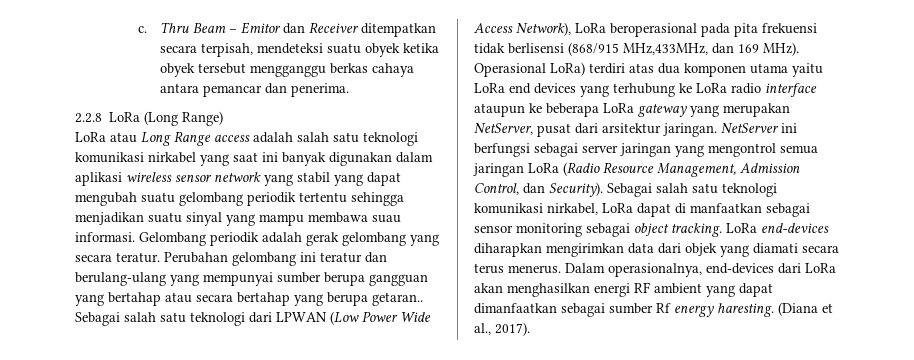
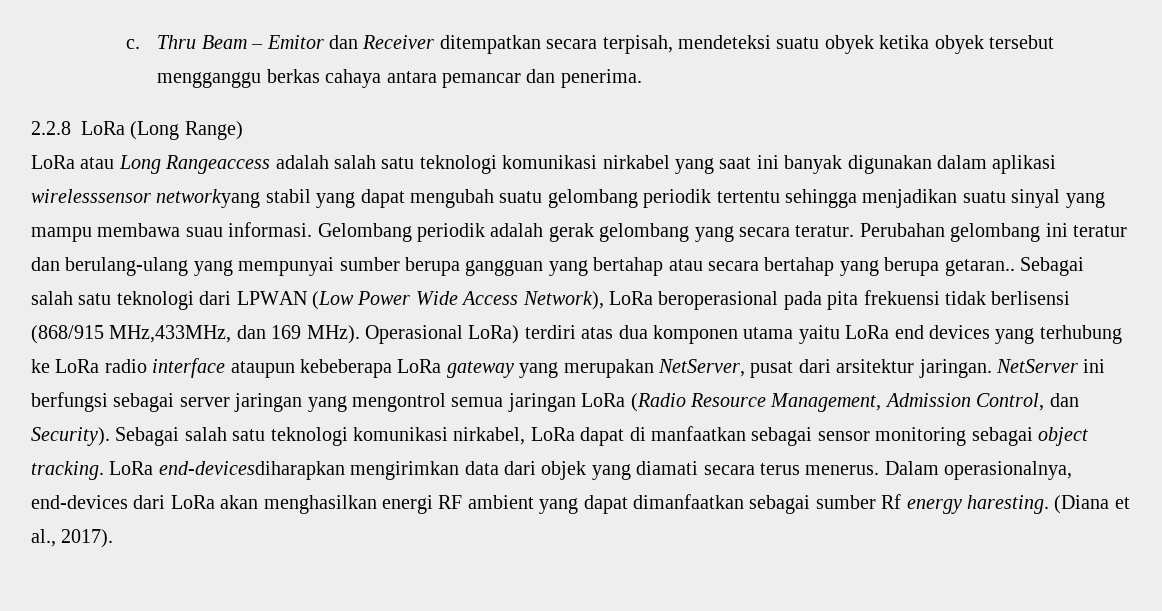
- LoRa atau Long Range access adalah salah satu teknologi komunikasi nirkabel yang saat ini banyak digunakan dalam aplikasi wireless sensor network yang stabil yang dapat mengubah suatu gelombang periodik tertentu sehingga menjadikan suatu sinyal yang mampu membawa suau informasi.
+ LoRa atau Long Rangeaccess adalah salah satu teknologi komunikasi nirkabel yang saat ini banyak digunakan dalam aplikasi wirelesssensor networkyang stabil yang dapat mengubah suatu gelombang periodik tertentu sehingga menjadikan suatu sinyal yang mampu membawa suau informasi.
- Operasional LoRa) terdiri atas dua komponen utama yaitu LoRa end devices yang terhubung ke LoRa radio interface ataupun ke beberapa LoRa gateway yang merupakan NetServer, pusat dari arsitektur jaringan.
+ Operasional LoRa) terdiri atas dua komponen utama yaitu LoRa end devices yang terhubung ke LoRa radio interface ataupun kebeberapa LoRa gateway yang merupakan NetServer, pusat dari arsitektur jaringan.
- LoRa end-devices diharapkan mengirimkan data dari objek yang diamati secara terus menerus.
+ LoRa end-devicesdiharapkan mengirimkan data dari objek yang diamati secara terus menerus.

